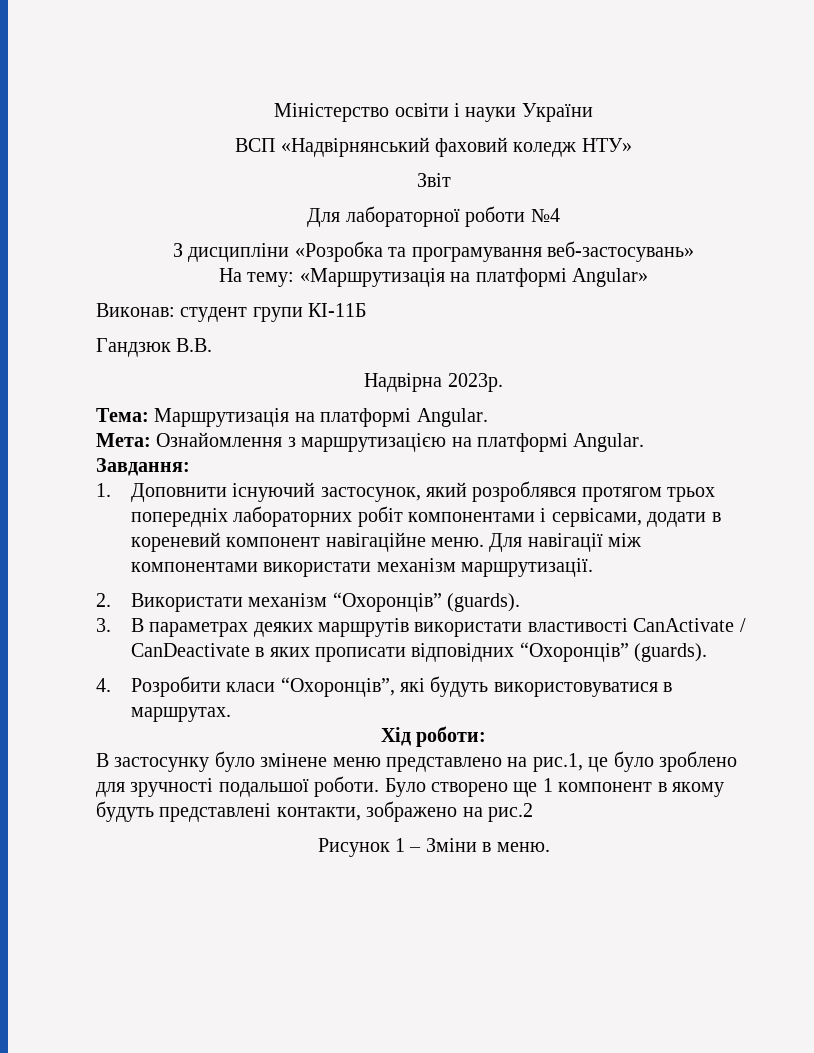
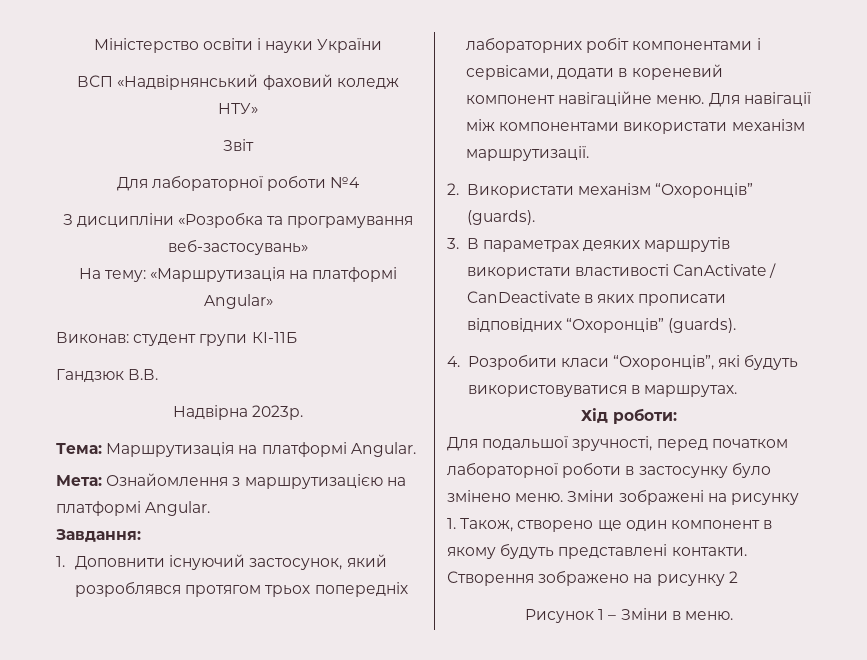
- В застосунку було змінене меню представлено на рис.1, це було зроблено для зручності подальшої роботи. Було створено ще 1 компонент в якому будуть представлені контакти, зображено на рис.2
+ Для подальшої зручності, перед початком лабораторної роботи в застосунку було змінено меню. Зміни зображені на рисунку 1. Також, створено ще один компонент в якому будуть представлені контакти. Створення зображено на рисунку 2

